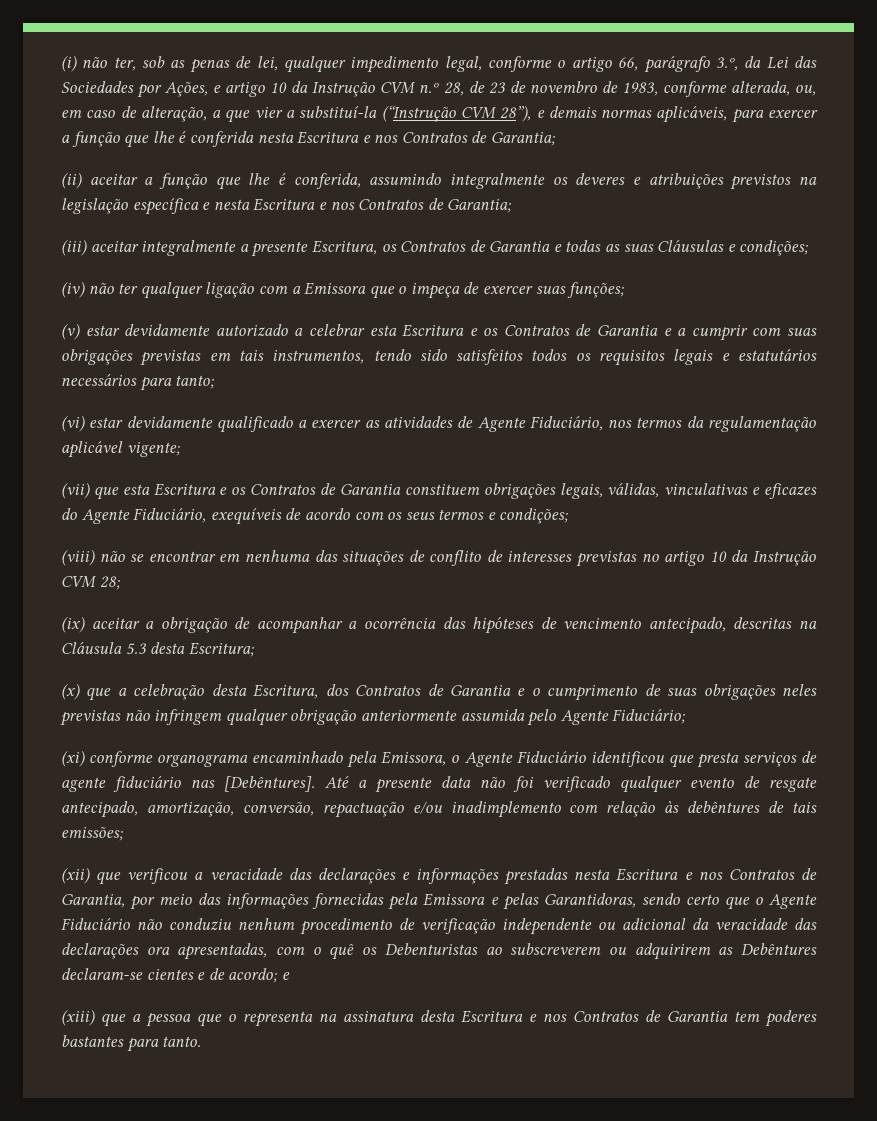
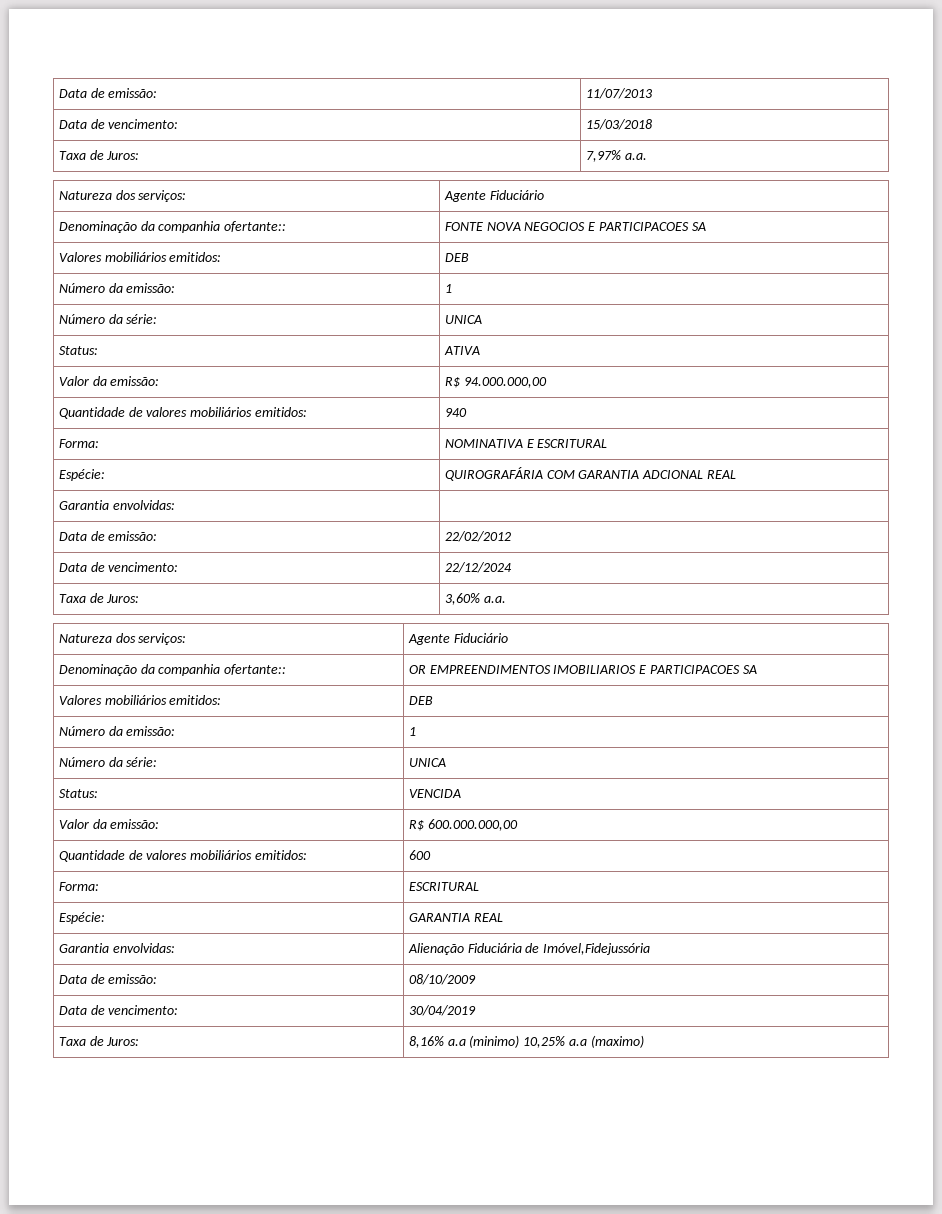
- (i) não ter, sob as penas de lei, qualquer impedimento legal, conforme o artigo 66, parágrafo 3.º, da Lei das Sociedades por Ações, e artigo 10 da Instrução CVM n.º 28, de 23 de novembro de 1983, conforme alterada, ou, em caso de alteração, a que vier a substituí-la (“Instrução CVM 28”), e demais normas aplicáveis, para exercer a função que lhe é conferida nesta Escritura e nos Contratos de Garantia;
- (ii) aceitar a função que lhe é conferida, assumindo integralmente os deveres e atribuições previstos na legislação específica e nesta Escritura e nos Contratos de Garantia;
- (iii) aceitar integralmente a presente Escritura, os Contratos de Garantia e todas as suas Cláusulas e condições;
- (iv) não ter qualquer ligação com a Emissora que o impeça de exercer suas funções;
- (v) estar devidamente autorizado a celebrar esta Escritura e os Contratos de Garantia e a cumprir com suas obrigações previstas em tais instrumentos, tendo sido satisfeitos todos os requisitos legais e estatutários necessários para tanto;
- (vi) estar devidamente qualificado a exercer as atividades de Agente Fiduciário, nos termos da regulamentação aplicável vigente;
- (vii) que esta Escritura e os Contratos de Garantia constituem obrigações legais, válidas, vinculativas e eficazes do Agente Fiduciário, exequíveis de acordo com os seus termos e condições;
- (viii) não se encontrar em nenhuma das situações de conflito de interesses previstas no artigo 10 da Instrução CVM 28;
- (ix) aceitar a obrigação de acompanhar a ocorrência das hipóteses de vencimento antecipado, descritas na Cláusula 5.3 desta Escritura;
- (x) que a celebração desta Escritura, dos Contratos de Garantia e o cumprimento de suas obrigações neles previstas não infringem qualquer obrigação anteriormente assumida pelo Agente Fiduciário;
- (xi) conforme organograma encaminhado pela Emissora, o Agente Fiduciário identificou que presta serviços de agente fiduciário nas [Debêntures]. Até a presente data não foi verificado qualquer evento de resgate antecipado, amortização, conversão, repactuação e/ou inadimplemento com relação às debêntures de tais emissões;
- (xii) que verificou a veracidade das declarações e informações prestadas nesta Escritura e nos Contratos de Garantia, por meio das informações fornecidas pela Emissora e pelas Garantidoras, sendo certo que o Agente Fiduciário não conduziu nenhum procedimento de verificação independente ou adicional da veracidade das declarações ora apresentadas, com o quê os Debenturistas ao subscreverem ou adquirirem as Debêntures declaram-se cientes e de acordo; e
- (xiii) que a pessoa que o representa na assinatura desta Escritura e nos Contratos de Garantia tem poderes bastantes para tanto.
+ Data de emissão: | 11/07/2013
+ Data de vencimento: | 15/03/2018
+ Taxa de Juros: | 7,97% a.a.
+ Natureza dos serviços: | Agente Fiduciário
+ Denominação da companhia ofertante:: | FONTE NOVA NEGOCIOS E PARTICIPACOES SA
+ Valores mobiliários emitidos: | DEB
+ Número da emissão: | 1
+ Número da série: | UNICA
+ Status: | ATIVA
+ Valor da emissão: | R$ 94.000.000,00
+ Quantidade de valores mobiliários emitidos: | 940
+ Forma: | NOMINATIVA E ESCRITURAL
+ Espécie: | QUIROGRAFÁRIA COM GARANTIA ADCIONAL REAL
+ Garantia envolvidas: |
+ Data de emissão: | 22/02/2012
+ Data de vencimento: | 22/12/2024
+ Taxa de Juros: | 3,60% a.a.
+ Natureza dos serviços: | Agente Fiduciário
+ Denominação da companhia ofertante:: | OR EMPREENDIMENTOS IMOBILIARIOS E PARTICIPACOES SA
+ Valores mobiliários emitidos: | DEB
+ Número da emissão: | 1
+ Número da série: | UNICA
+ Status: | VENCIDA
+ Valor da emissão: | R$ 600.000.000,00
+ Quantidade de valores mobiliários emitidos: | 600
+ Forma: | ESCRITURAL
+ Espécie: | GARANTIA REAL
+ Garantia envolvidas: | Alienação Fiduciária de Imóvel,Fidejussória
+ Data de emissão: | 08/10/2009
+ Data de vencimento: | 30/04/2019
+ Taxa de Juros: | 8,16% a.a (minimo) 10,25% a.a (maximo)

